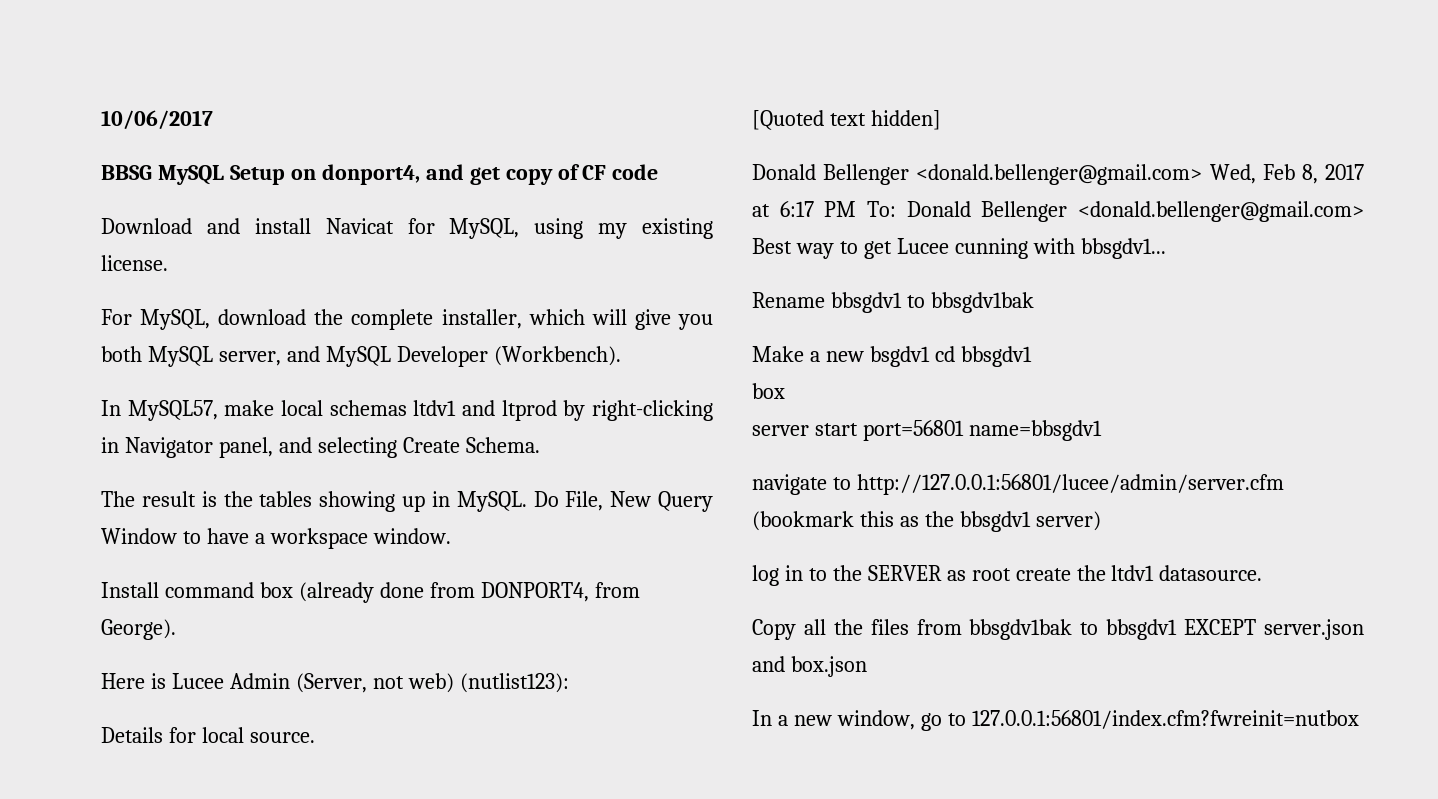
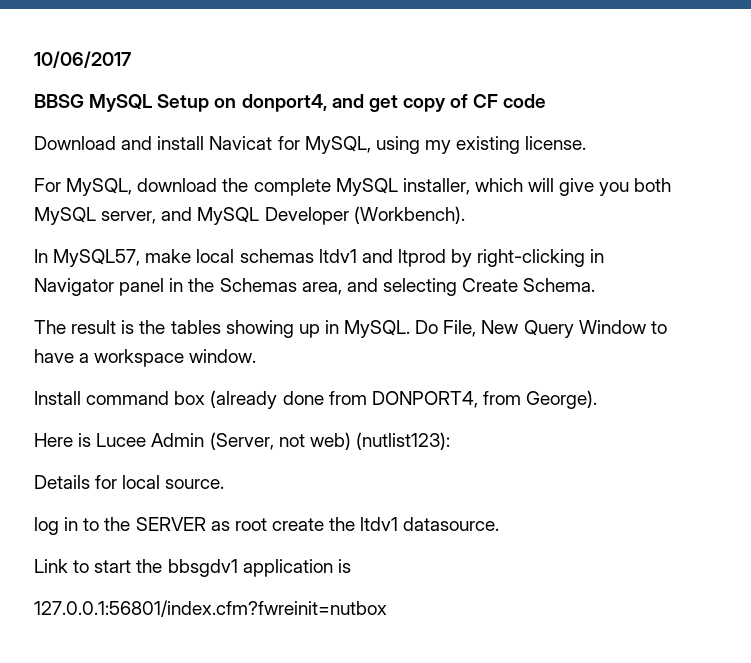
- For MySQL, download the complete installer, which will give you both MySQL server, and MySQL Developer (Workbench).
+ For MySQL, download the complete MySQL installer, which will give you both MySQL server, and MySQL Developer (Workbench).
- In MySQL57, make local schemas ltdv1 and ltprod by right-clicking in Navigator panel, and selecting Create Schema.
+ In MySQL57, make local schemas ltdv1 and ltprod by right-clicking in Navigator panel in the Schemas area, and selecting Create Schema.
- [Quoted text hidden]
- Donald Bellenger <donald.bellenger@gmail.com> Wed, Feb 8, 2017 at 6:17 PM To: Donald Bellenger <donald.bellenger@gmail.com> Best way to get Lucee cunning with bbsgdv1...
- Rename bbsgdv1 to bbsgdv1bak
- Make a new bsgdv1 cd bbsgdv1
- box
- server start port=56801 name=bbsgdv1
- navigate to http://127.0.0.1:56801/lucee/admin/server.cfm (bookmark this as the bbsgdv1 server)
- Copy all the files from bbsgdv1bak to bbsgdv1 EXCEPT server.json and box.json
- In a new window, go to 127.0.0.1:56801/index.cfm?fwreinit=nutbox
+ Link to start the bbsgdv1 application is
+ 127.0.0.1:56801/index.cfm?fwreinit=nutbox

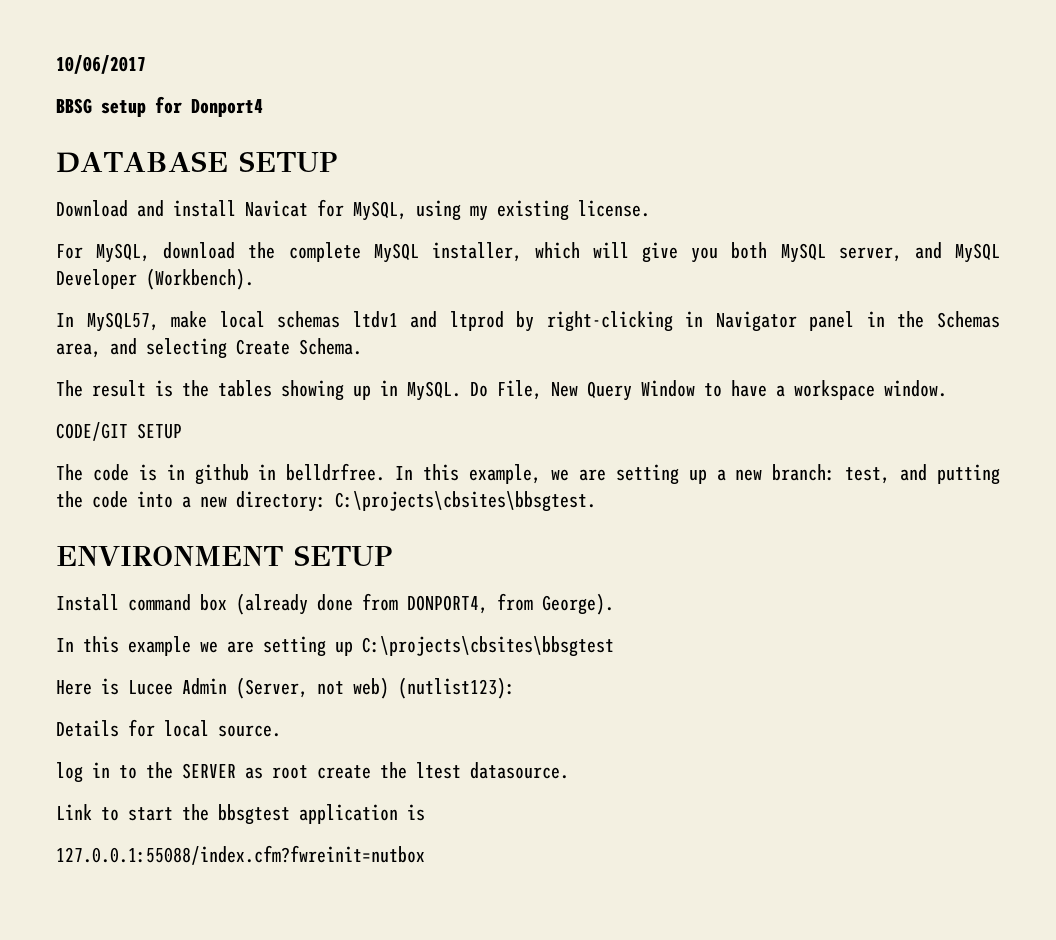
- BBSG MySQL Setup on donport4, and get copy of CF code
+ BBSG setup for Donport4
+ DATABASE SETUP
+ CODE/GIT SETUP
+ The code is in github in belldrfree. In this example, we are setting up a new branch: test, and putting the code into a new directory: C:\projects\cbsites\bbsgtest.
+ ENVIRONMENT SETUP
+ In this example we are setting up C:\projects\cbsites\bbsgtest
- log in to the SERVER as root create the ltdv1 datasource.
+ log in to the SERVER as root create the ltest datasource.
- Link to start the bbsgdv1 application is
+ Link to start the bbsgtest application is
- 127.0.0.1:56801/index.cfm?fwreinit=nutbox
+ 127.0.0.1:55088/index.cfm?fwreinit=nutbox

